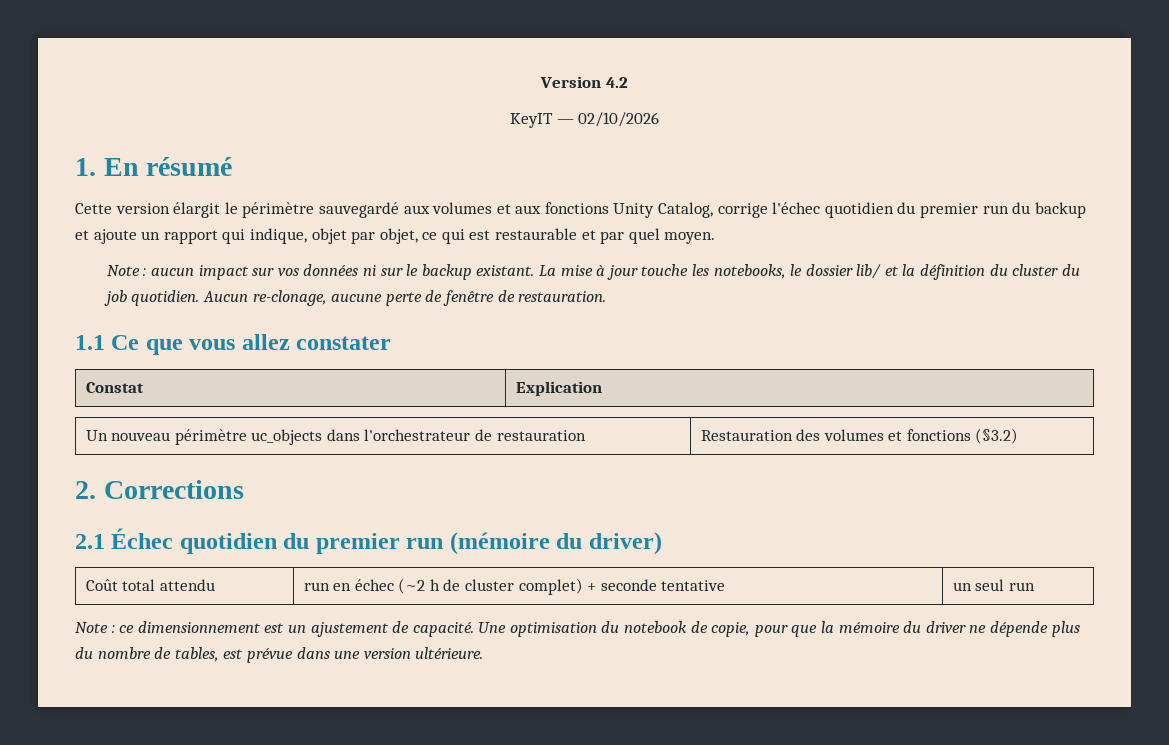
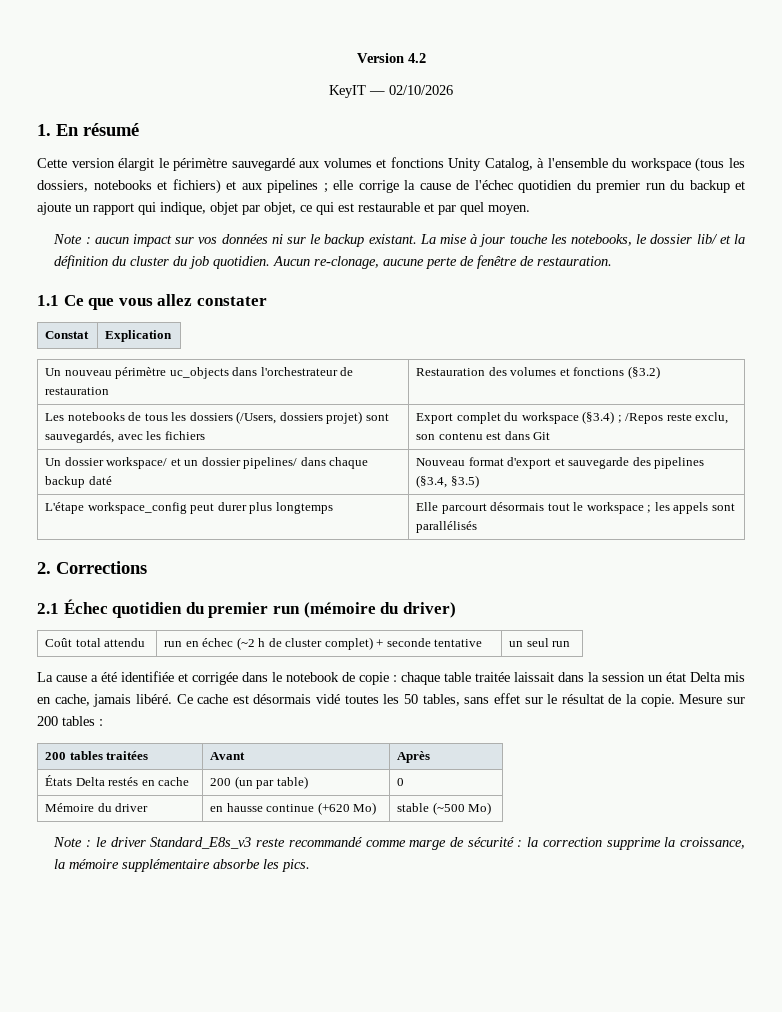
- Cette version élargit le périmètre sauvegardé aux volumes et aux fonctions Unity Catalog, corrige l'échec quotidien du premier run du backup et ajoute un rapport qui indique, objet par objet, ce qui est restaurable et par quel moyen.
+ Cette version élargit le périmètre sauvegardé aux volumes et fonctions Unity Catalog, à l'ensemble du workspace (tous les dossiers, notebooks et fichiers) et aux pipelines ; elle corrige la cause de l'échec quotidien du premier run du backup et ajoute un rapport qui indique, objet par objet, ce qui est restaurable et par quel moyen.
+ Les notebooks de tous les dossiers (/Users, dossiers projet) sont sauvegardés, avec les fichiers | Export complet du workspace (§3.4) ; /Repos reste exclu, son contenu est dans Git
+ Un dossier workspace/ et un dossier pipelines/ dans chaque backup daté | Nouveau format d'export et sauvegarde des pipelines (§3.4, §3.5)
+ L'étape workspace_config peut durer plus longtemps | Elle parcourt désormais tout le workspace ; les appels sont parallélisés
- Note : ce dimensionnement est un ajustement de capacité. Une optimisation du notebook de copie, pour que la mémoire du driver ne dépende plus du nombre de tables, est prévue dans une version ultérieure.
+ La cause a été identifiée et corrigée dans le notebook de copie : chaque table traitée laissait dans la session un état Delta mis en cache, jamais libéré. Ce cache est désormais vidé toutes les 50 tables, sans effet sur le résultat de la copie. Mesure sur 200 tables :
+ 200 tables traitées | Avant | Après
+ États Delta restés en cache | 200 (un par table) | 0
+ Mémoire du driver | en hausse continue (+620 Mo) | stable (~500 Mo)
+ Note : le driver Standard_E8s_v3 reste recommandé comme marge de sécurité : la correction supprime la croissance, la mémoire supplémentaire absorbe les pics.

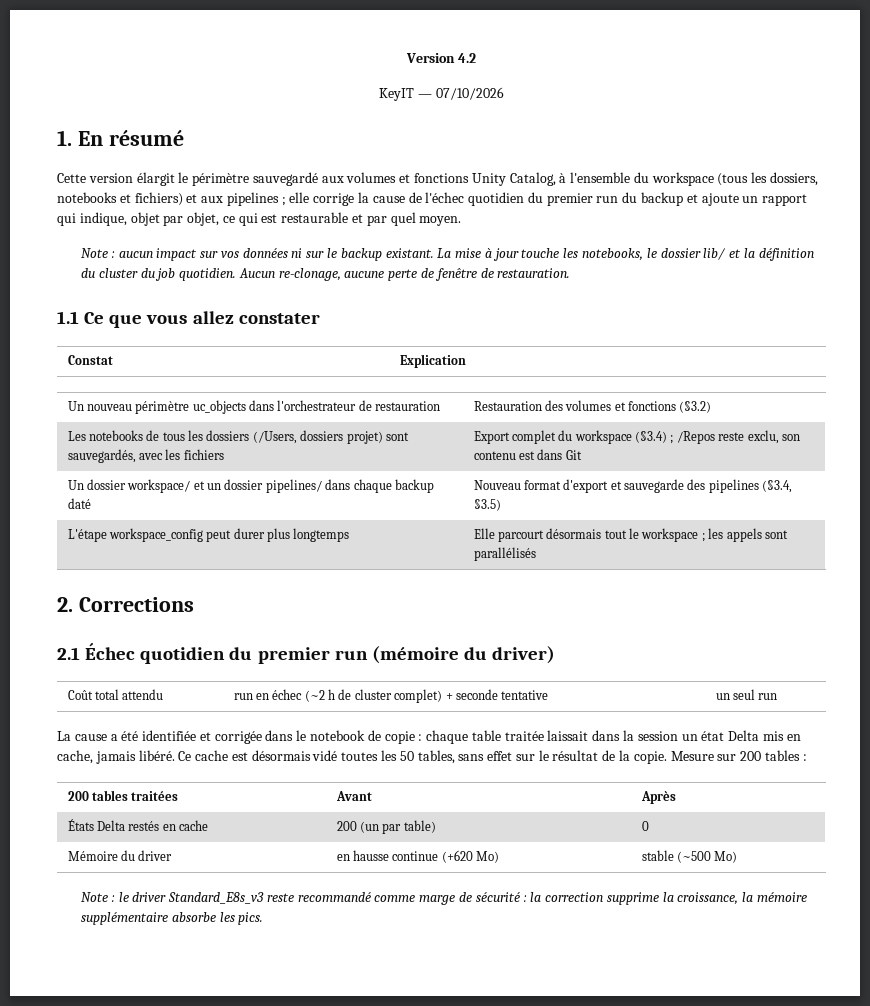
- KeyIT — 02/10/2026
+ KeyIT — 07/10/2026

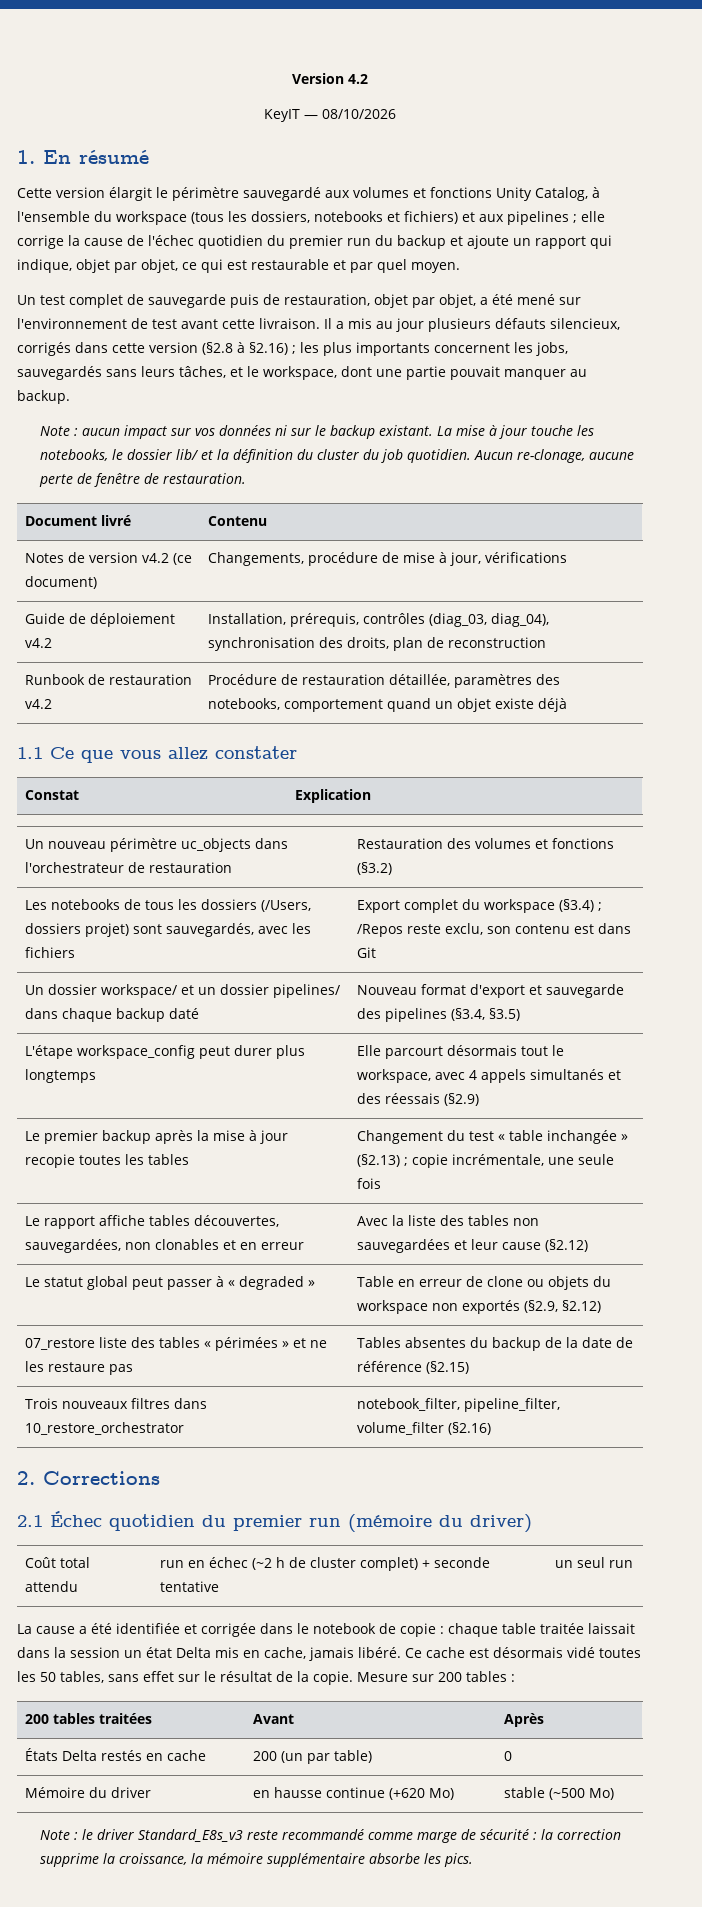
- KeyIT — 07/10/2026
+ KeyIT — 08/10/2026
+ Un test complet de sauvegarde puis de restauration, objet par objet, a été mené sur l'environnement de test avant cette livraison. Il a mis au jour plusieurs défauts silencieux, corrigés dans cette version (§2.8 à §2.16) ; les plus importants concernent les jobs, sauvegardés sans leurs tâches, et le workspace, dont une partie pouvait manquer au backup.
+ Document livré | Contenu
+ Notes de version v4.2 (ce document) | Changements, procédure de mise à jour, vérifications
+ Guide de déploiement v4.2 | Installation, prérequis, contrôles (diag_03, diag_04), synchronisation des droits, plan de reconstruction
+ Runbook de restauration v4.2 | Procédure de restauration détaillée, paramètres des notebooks, comportement quand un objet existe déjà
- L'étape workspace_config peut durer plus longtemps | Elle parcourt désormais tout le workspace ; les appels sont parallélisés
+ L'étape workspace_config peut durer plus longtemps | Elle parcourt désormais tout le workspace, avec 4 appels simultanés et des réessais (§2.9)
+ Le premier backup après la mise à jour recopie toutes les tables | Changement du test « table inchangée » (§2.13) ; copie incrémentale, une seule fois
+ Le rapport affiche tables découvertes, sauvegardées, non clonables et en erreur | Avec la liste des tables non sauvegardées et leur cause (§2.12)
+ Le statut global peut passer à « degraded » | Table en erreur de clone ou objets du workspace non exportés (§2.9, §2.12)
+ 07_restore liste des tables « périmées » et ne les restaure pas | Tables absentes du backup de la date de référence (§2.15)
+ Trois nouveaux filtres dans 10_restore_orchestrator | notebook_filter, pipeline_filter, volume_filter (§2.16)

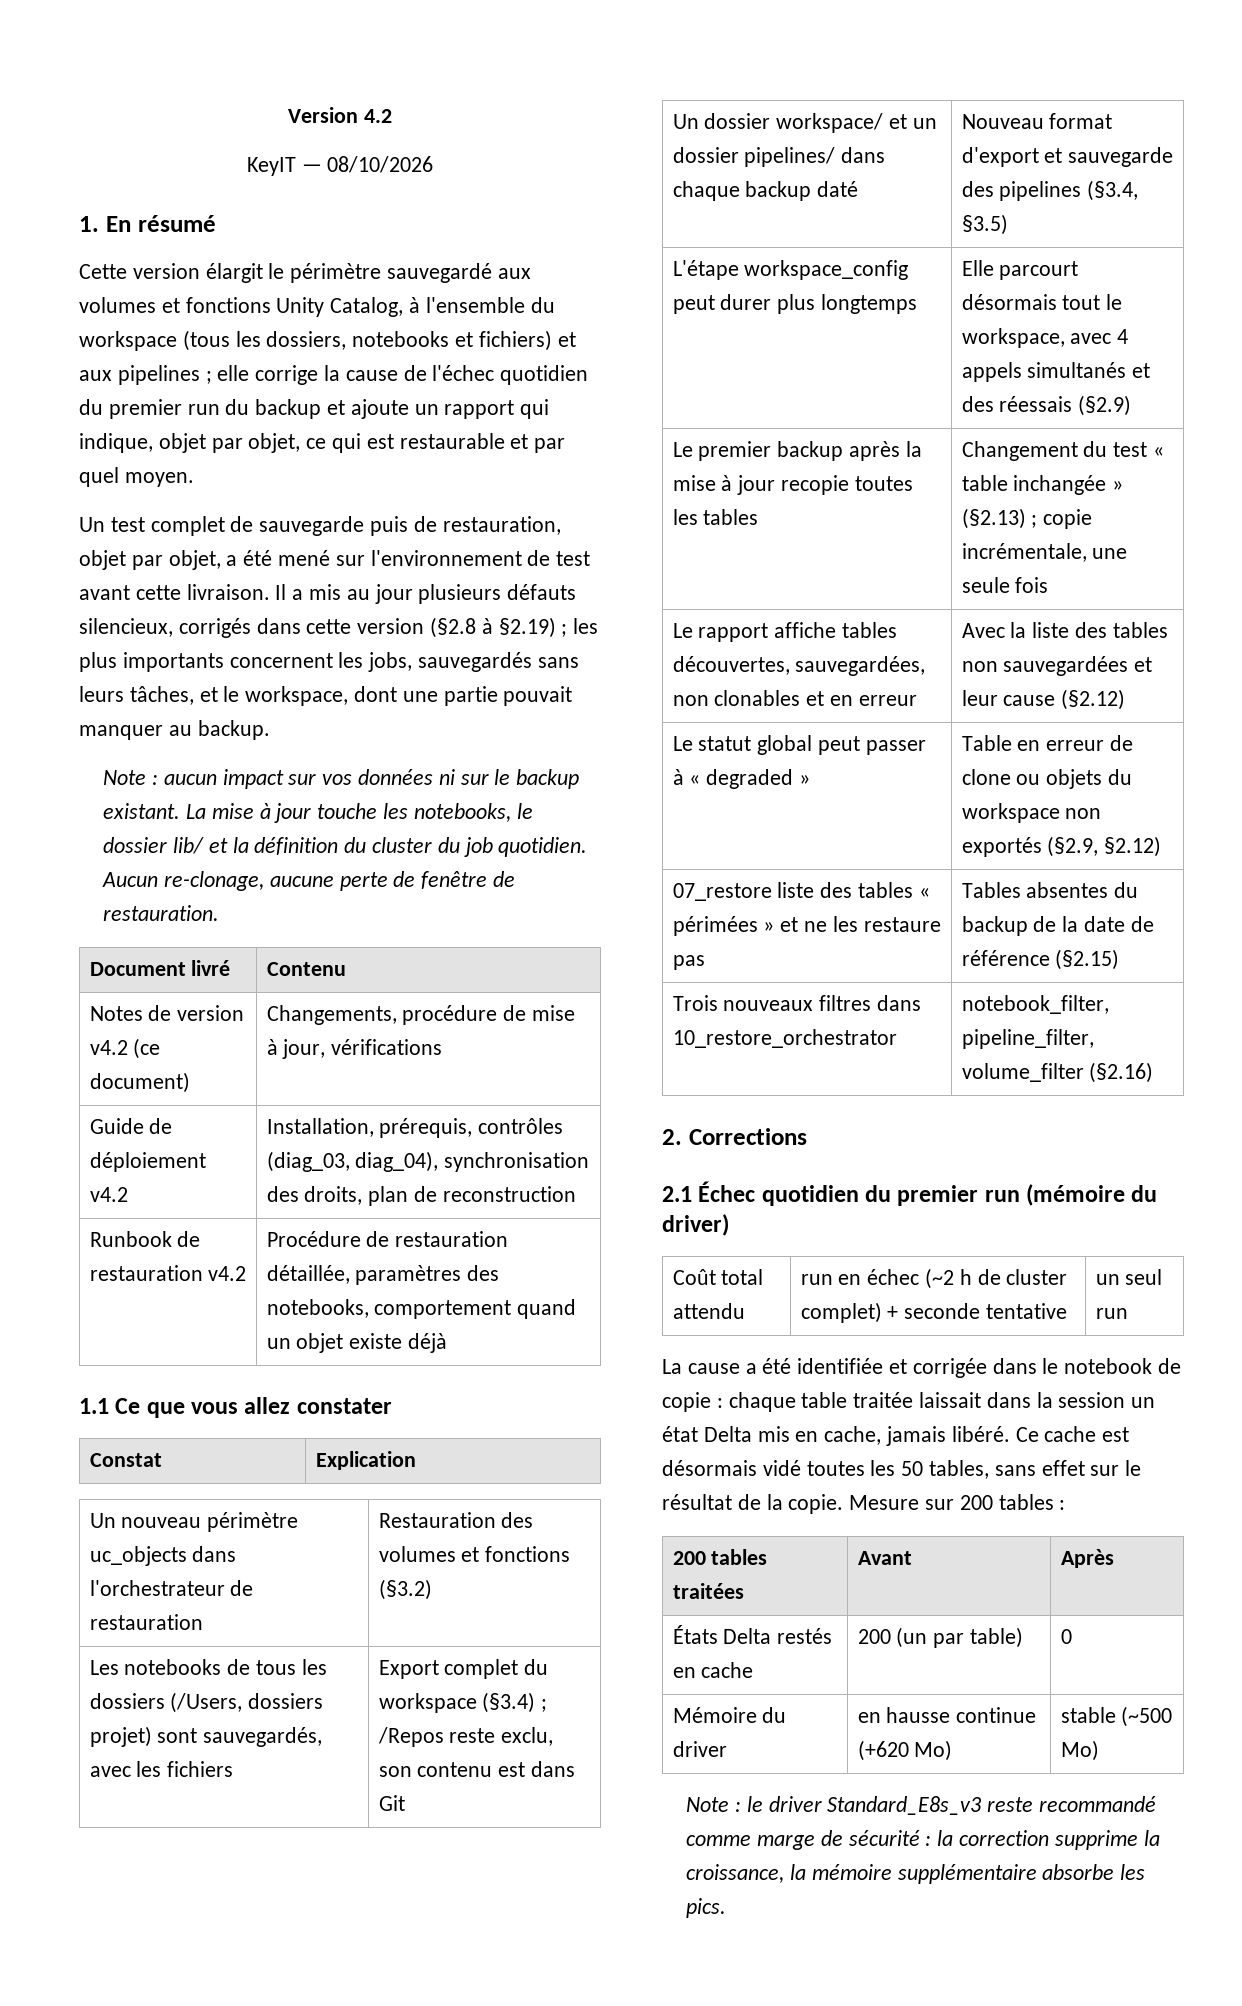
- Il a mis au jour plusieurs défauts silencieux, corrigés dans cette version (§2.8 à §2.16) ; les plus importants concernent les jobs, sauvegardés sans leurs tâches, et le workspace, dont une partie pouvait manquer au backup.
+ Il a mis au jour plusieurs défauts silencieux, corrigés dans cette version (§2.8 à §2.19) ; les plus importants concernent les jobs, sauvegardés sans leurs tâches, et le workspace, dont une partie pouvait manquer au backup.

